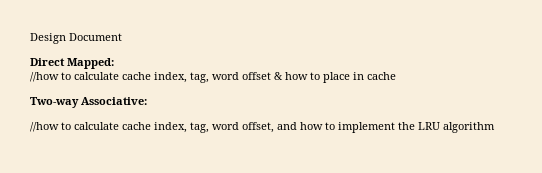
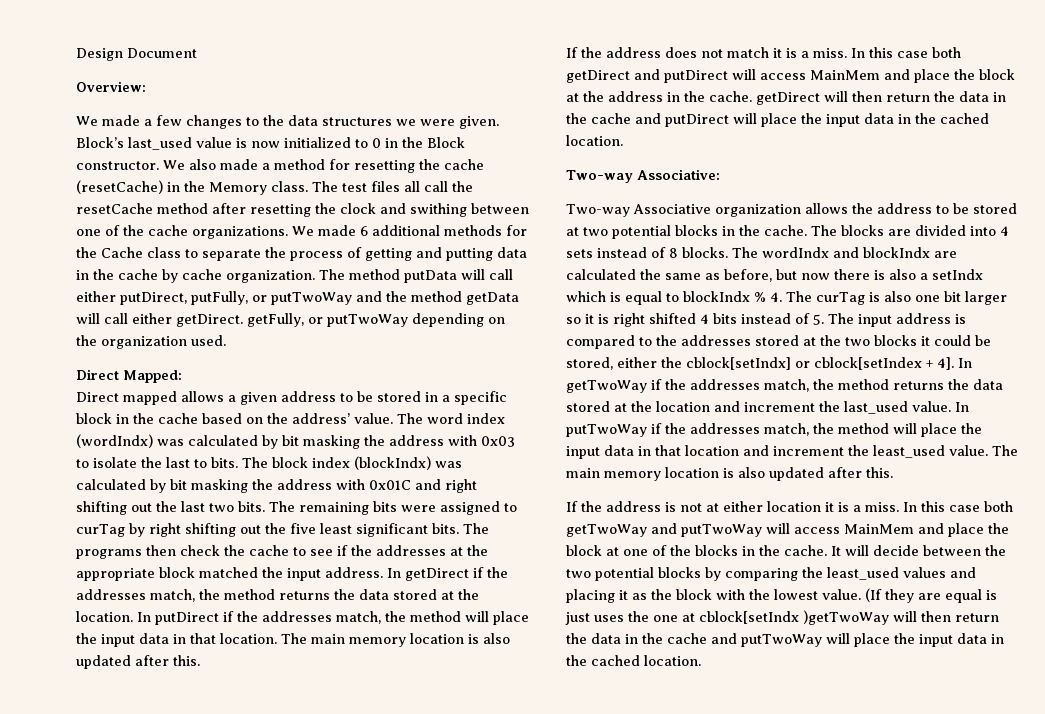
+ Overview:
+ We made a few changes to the data structures we were given. Block’s last_used value is now initialized to 0 in the Block constructor. We also made a method for resetting the cache (resetCache) in the Memory class. The test files all call the resetCache method after resetting the clock and swithing between one of the cache organizations. We made 6 additional methods for the Cache class to separate the process of getting and putting data in the cache by cache organization. The method putData will call either putDirect, putFully, or putTwoWay and the method getData will call either getDirect. getFully, or putTwoWay depending on the organization used.
  Direct Mapped:
- //how to calculate cache index, tag, word offset & how to place in cache
+ Direct mapped allows a given address to be stored in a specific block in the cache based on the address’ value. The word index (wordIndx) was calculated by bit masking the address with 0x03 to isolate the last to bits. The block index (blockIndx) was calculated by bit masking the address with 0x01C and right shifting out the last two bits. The remaining bits were assigned to curTag by right shifting out the five least significant bits. The programs then check the cache to see if the addresses at the appropriate block matched the input address. In getDirect if the addresses match, the method returns the data stored at the location. In putDirect if the addresses match, the method will place the input data in that location. The main memory location is also updated after this.
+ If the address does not match it is a miss. In this case both getDirect and putDirect will access MainMem and place the block at the address in the cache. getDirect will then return the data in the cache and putDirect will place the input data in the cached location.
  Two-way Associative:
- //how to calculate cache index, tag, word offset, and how to implement the LRU algorithm
+ Two-way Associative organization allows the address to be stored at two potential blocks in the cache. The blocks are divided into 4 sets instead of 8 blocks. The wordIndx and blockIndx are calculated the same as before, but now there is also a setIndx which is equal to blockIndx % 4. The curTag is also one bit larger so it is right shifted 4 bits instead of 5. The input address is compared to the addresses stored at the two blocks it could be stored, either the cblock[setIndx] or cblock[setIndex + 4]. In getTwoWay if the addresses match, the method returns the data stored at the location and increment the last_used value. In putTwoWay if the addresses match, the method will place the input data in that location and increment the least_used value. The main memory location is also updated after this.
+ If the address is not at either location it is a miss. In this case both getTwoWay and putTwoWay will access MainMem and place the block at one of the blocks in the cache. It will decide between the two potential blocks by comparing the least_used values and placing it as the block with the lowest value. (If they are equal is just uses the one at cblock[setIndx )getTwoWay will then return the data in the cache and putTwoWay will place the input data in the cached location.

